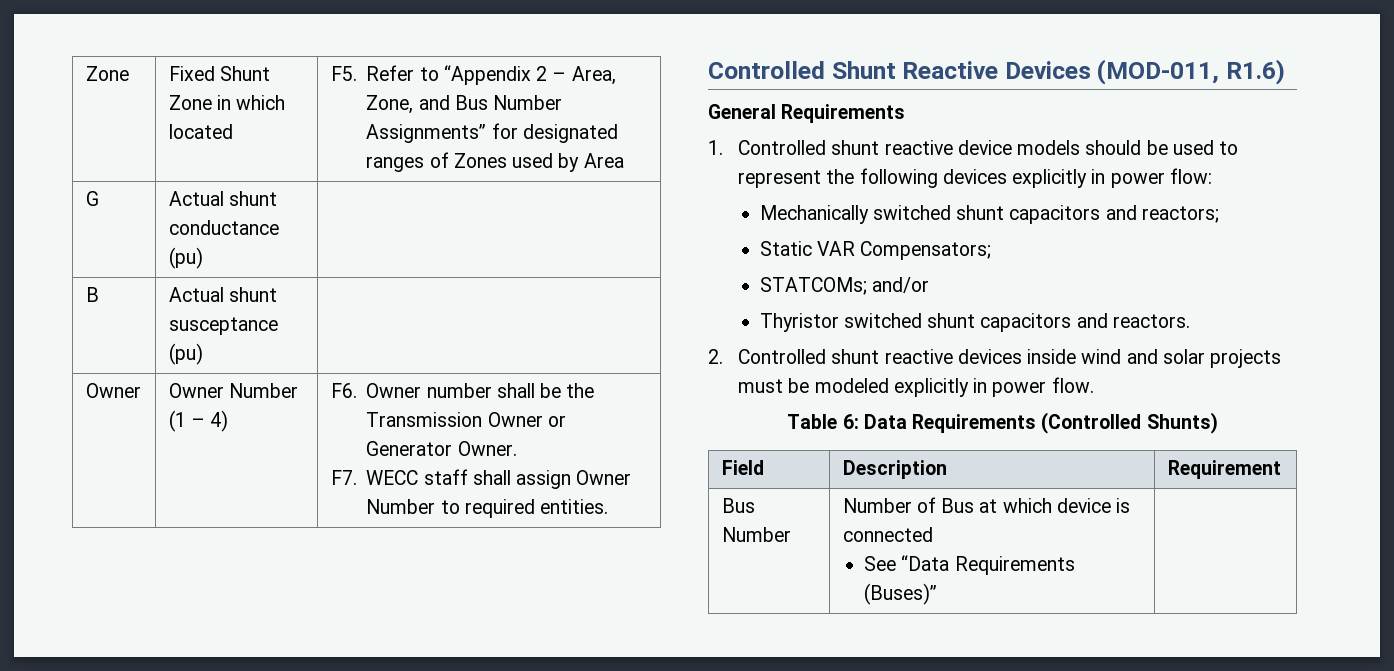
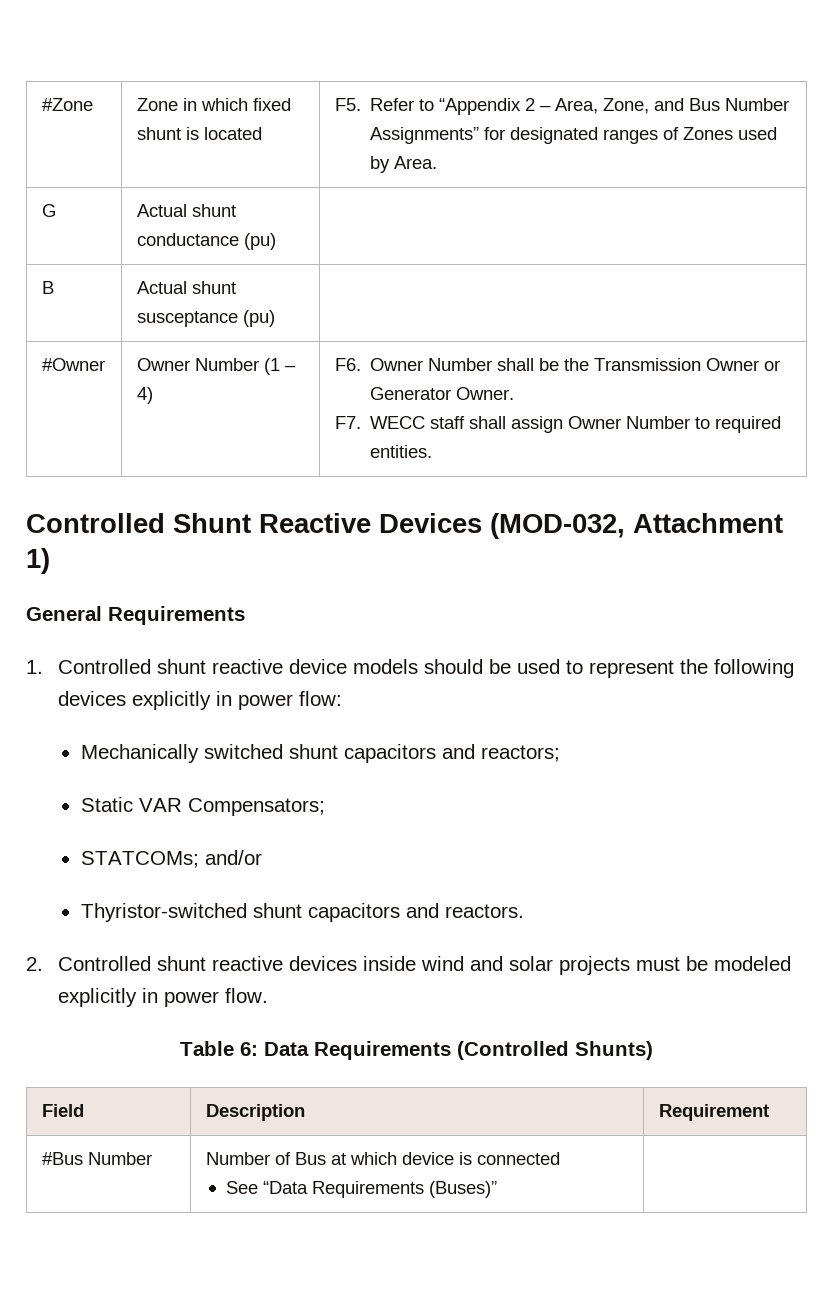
- Zone | Fixed Shunt Zone in which located | F5. Refer to “Appendix 2 – Area, Zone, and Bus Number Assignments” for designated ranges of Zones used by Area
+ #Zone | Zone in which fixed shunt is located | F5. Refer to “Appendix 2 – Area, Zone, and Bus Number Assignments” for designated ranges of Zones used by Area.
- Owner | Owner Number (1 – 4) | F6. Owner number shall be the Transmission Owner or Generator Owner.
+ #Owner | Owner Number (1 – 4) | F6. Owner Number shall be the Transmission Owner or Generator Owner.
- Controlled Shunt Reactive Devices (MOD-011, R1.6)
+ Controlled Shunt Reactive Devices (MOD-032, Attachment 1)
- Thyristor switched shunt capacitors and reactors.
+ Thyristor-switched shunt capacitors and reactors.
- Bus Number | Number of Bus at which device is connected
+ #Bus Number | Number of Bus at which device is connected

